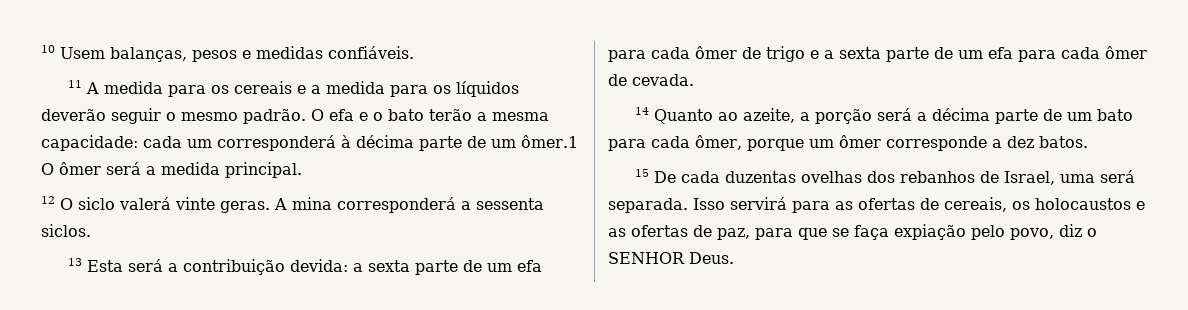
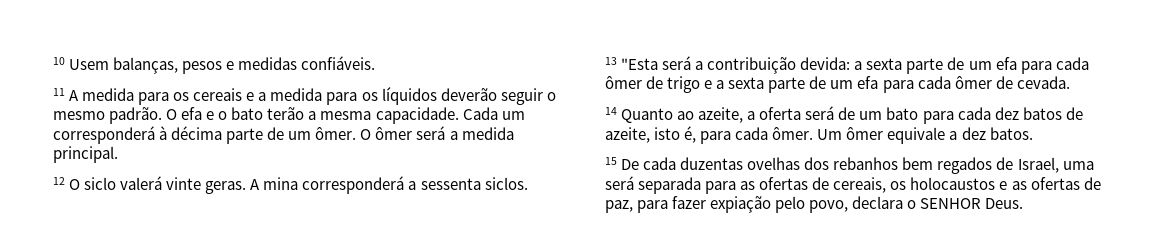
- O efa e o bato terão a mesma capacidade: cada um corresponderá à décima parte de um ômer.1 O ômer será a medida principal.
+ O efa e o bato terão a mesma capacidade. Cada um corresponderá à décima parte de um ômer. O ômer será a medida principal.
- 13 Esta será a contribuição devida: a sexta parte de um efa para cada ômer de trigo e a sexta parte de um efa para cada ômer de cevada.
+ 13 "Esta será a contribuição devida: a sexta parte de um efa para cada ômer de trigo e a sexta parte de um efa para cada ômer de cevada.
- 14 Quanto ao azeite, a porção será a décima parte de um bato para cada ômer, porque um ômer corresponde a dez batos.
+ 14 Quanto ao azeite, a oferta será de um bato para cada dez batos de azeite, isto é, para cada ômer. Um ômer equivale a dez batos.
- 15 De cada duzentas ovelhas dos rebanhos de Israel, uma será separada. Isso servirá para as ofertas de cereais, os holocaustos e as ofertas de paz, para que se faça expiação pelo povo, diz o SENHOR Deus.
+ 15 De cada duzentas ovelhas dos rebanhos bem regados de Israel, uma será separada para as ofertas de cereais, os holocaustos e as ofertas de paz, para fazer expiação pelo povo, declara o SENHOR Deus.

